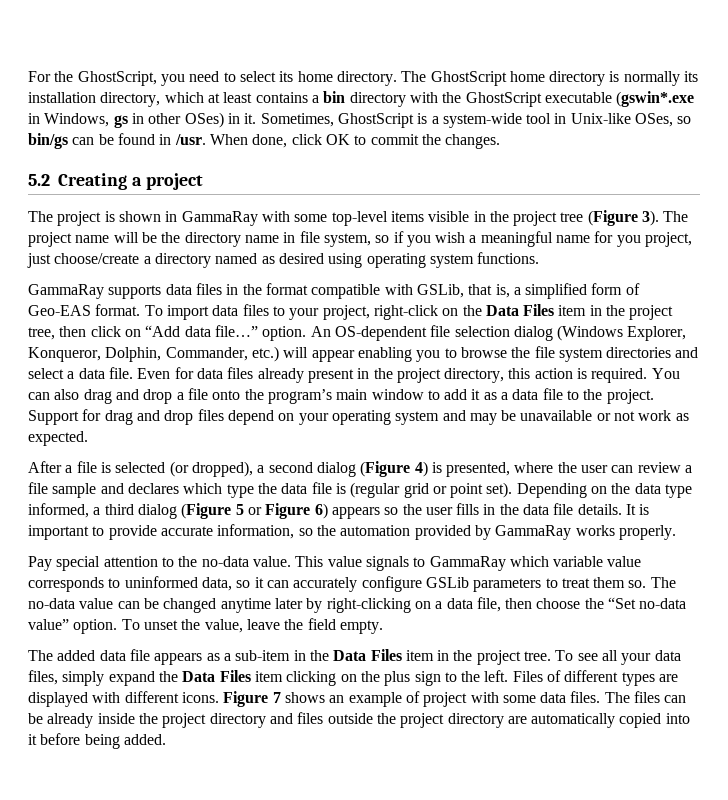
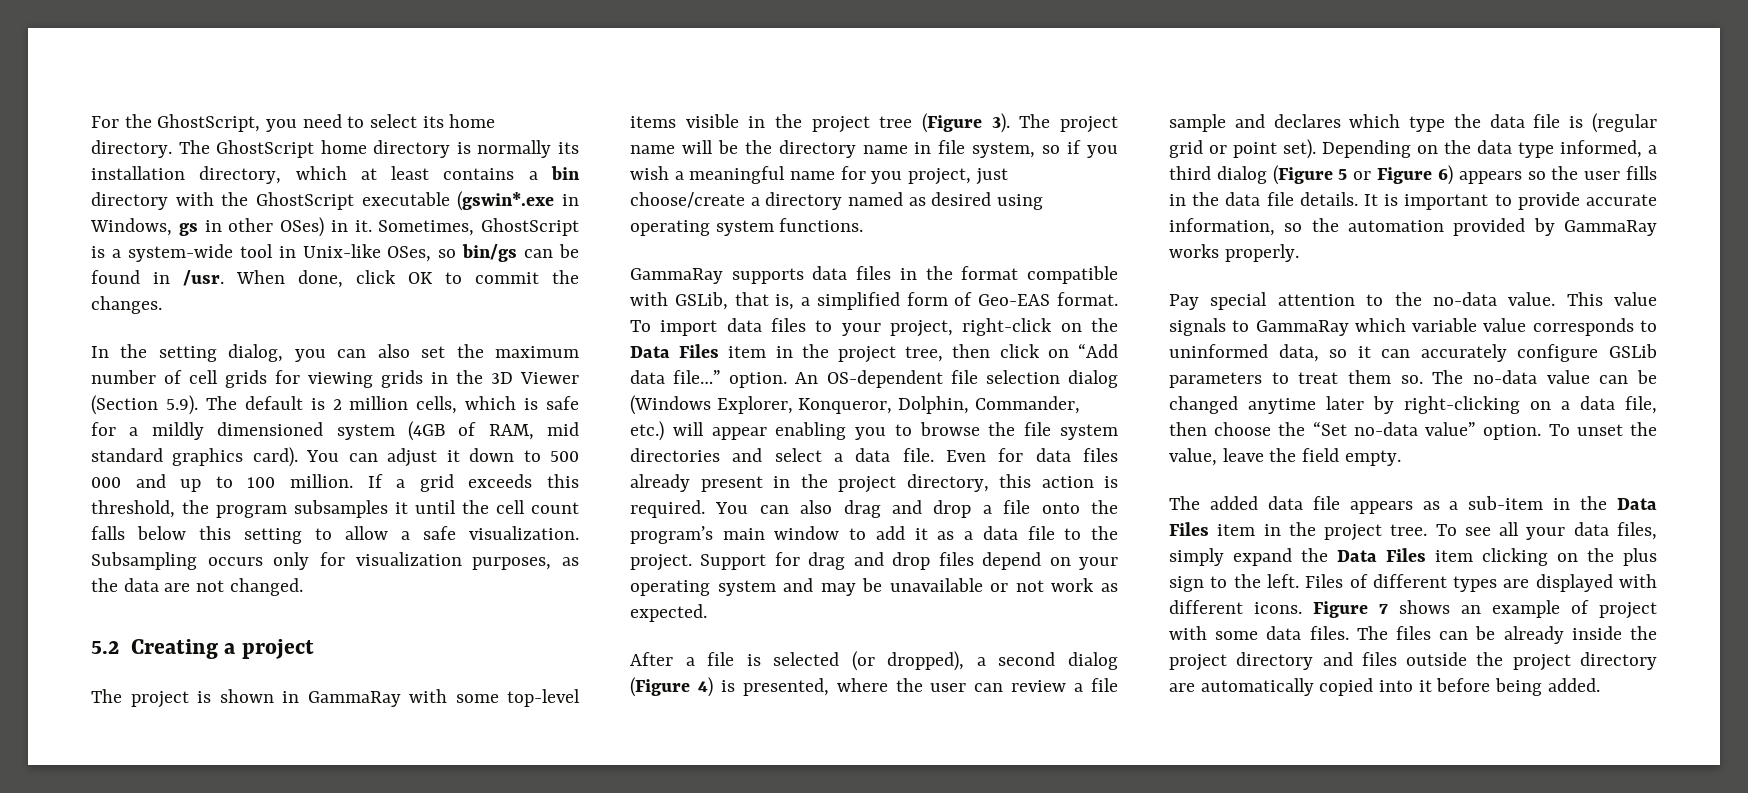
+ In the setting dialog, you can also set the maximum number of cell grids for viewing grids in the 3D Viewer (Section 5.9). The default is 2 million cells, which is safe for a mildly dimensioned system (4GB of RAM, mid standard graphics card). You can adjust it down to 500 000 and up to 100 million. If a grid exceeds this threshold, the program subsamples it until the cell count falls below this setting to allow a safe visualization. Subsampling occurs only for visualization purposes, as the data are not changed.

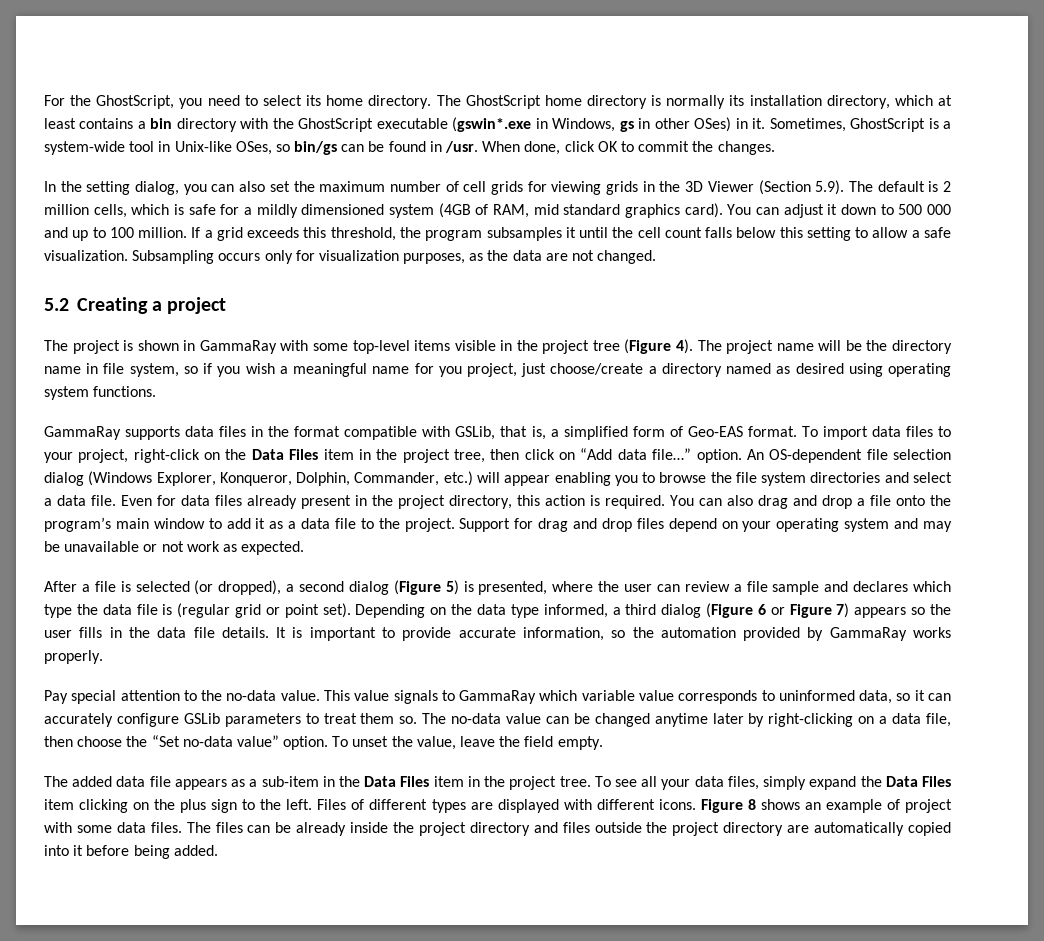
- The project is shown in GammaRay with some top-level items visible in the project tree (Figure 3).
+ The project is shown in GammaRay with some top-level items visible in the project tree (Figure 4).
- After a file is selected (or dropped), a second dialog (Figure 4) is presented, where the user can review a file sample and declares which type the data file is (regular grid or point set).
+ After a file is selected (or dropped), a second dialog (Figure 5) is presented, where the user can review a file sample and declares which type the data file is (regular grid or point set).
- Depending on the data type informed, a third dialog (Figure 5 or Figure 6) appears so the user fills in the data file details.
+ Depending on the data type informed, a third dialog (Figure 6 or Figure 7) appears so the user fills in the data file details.
- Figure 7 shows an example of project with some data files.
+ Figure 8 shows an example of project with some data files.

